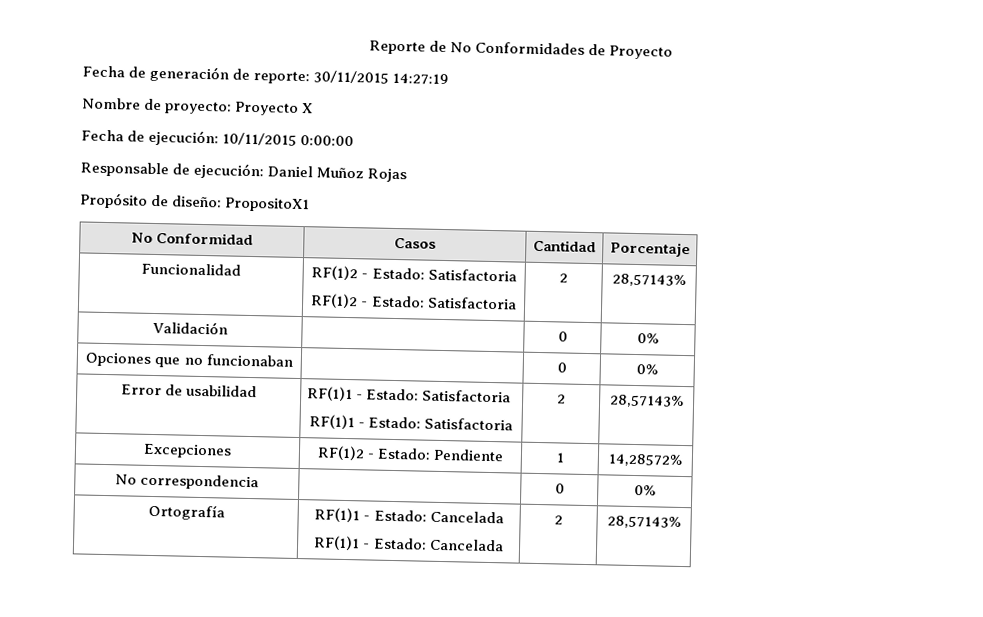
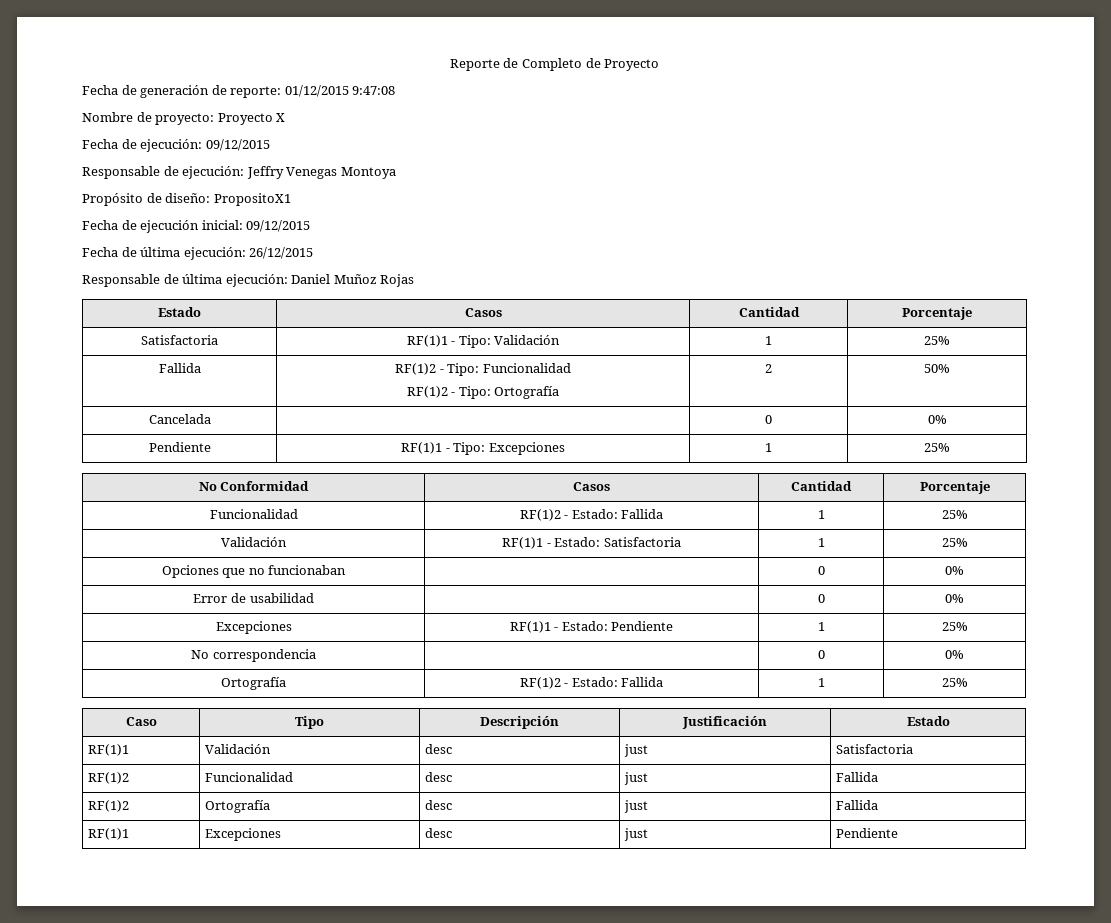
- Reporte de No Conformidades de Proyecto
+ Reporte de Completo de Proyecto
- Fecha de generación de reporte: 30/11/2015 14:27:19
+ Fecha de generación de reporte: 01/12/2015 9:47:08
- Fecha de ejecución: 10/11/2015 0:00:00
+ Fecha de ejecución: 09/12/2015
- Responsable de ejecución: Daniel Muñoz Rojas
+ Responsable de ejecución: Jeffry Venegas Montoya
+ Fecha de ejecución inicial: 09/12/2015
+ Fecha de última ejecución: 26/12/2015
+ Responsable de última ejecución: Daniel Muñoz Rojas
+ Estado | Casos | Cantidad | Porcentaje
+ Satisfactoria | RF(1)1 - Tipo: Validación | 1 | 25%
+ Fallida | RF(1)2 - Tipo: Funcionalidad
+ RF(1)2 - Tipo: Ortografía | 2 | 50%
+ Cancelada | | 0 | 0%
+ Pendiente | RF(1)1 - Tipo: Excepciones | 1 | 25%
- Funcionalidad | RF(1)2 - Estado: Satisfactoria
- RF(1)2 - Estado: Satisfactoria | 2 | 28,57143%
- Validación | | 0 | 0%
+ Funcionalidad | RF(1)2 - Estado: Fallida | 1 | 25%
+ Validación | RF(1)1 - Estado: Satisfactoria | 1 | 25%
- Error de usabilidad | RF(1)1 - Estado: Satisfactoria
- RF(1)1 - Estado: Satisfactoria | 2 | 28,57143%
- Excepciones | RF(1)2 - Estado: Pendiente | 1 | 14,28572%
+ Error de usabilidad | | 0 | 0%
+ Excepciones | RF(1)1 - Estado: Pendiente | 1 | 25%
- Ortografía | RF(1)1 - Estado: Cancelada
- RF(1)1 - Estado: Cancelada | 2 | 28,57143%
+ Ortografía | RF(1)2 - Estado: Fallida | 1 | 25%
+ Caso | Tipo | Descripción | Justificación | Estado
+ RF(1)1 | Validación | desc | just | Satisfactoria
+ RF(1)2 | Funcionalidad | desc | just | Fallida
+ RF(1)2 | Ortografía | desc | just | Fallida
+ RF(1)1 | Excepciones | desc | just | Pendiente

